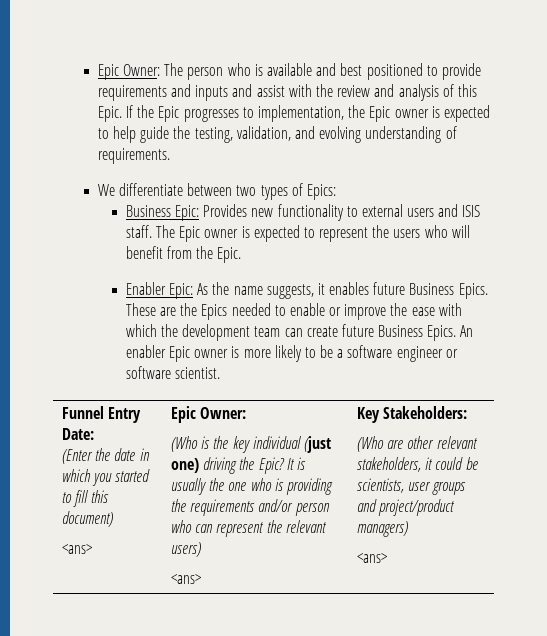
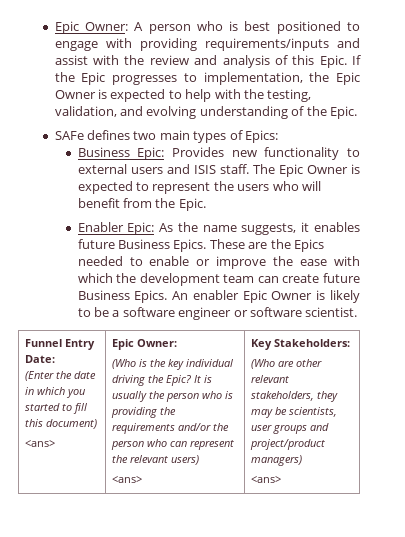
- Epic Owner: The person who is available and best positioned to provide requirements and inputs and assist with the review and analysis of this Epic.
+ Epic Owner: A person who is best positioned to engage with providing requirements/inputs and assist with the review and analysis of this Epic.
- If the Epic progresses to implementation, the Epic owner is expected to help guide the testing, validation, and evolving understanding of requirements.
- We differentiate between two types of Epics:
+ If the Epic progresses to implementation, the Epic Owner is expected to help with the testing, validation, and evolving understanding of the Epic.
+ SAFe defines two main types of Epics:
- The Epic owner is expected to represent the users who will benefit from the Epic.
+ The Epic Owner is expected to represent the users who will benefit from the Epic.
- An enabler Epic owner is more likely to be a software engineer or software scientist.
+ An enabler Epic Owner is likely to be a software engineer or software scientist.
- (Who is the key individual (just one) driving the Epic?
+ (Who is the key individual driving the Epic?
- It is usually the one who is providing the requirements and/or person who can represent the relevant users)
+ It is usually the person who is providing the requirements and/or the person who can represent the relevant users)
- (Who are other relevant stakeholders, it could be scientists, user groups and project/product managers)
+ (Who are other relevant stakeholders, they may be scientists, user groups and project/product managers)

